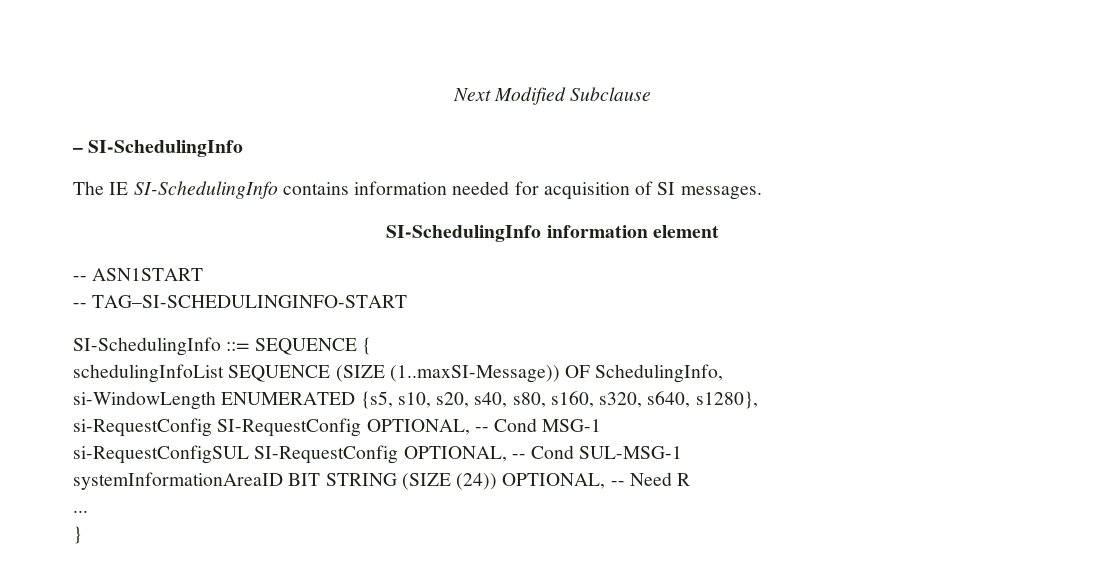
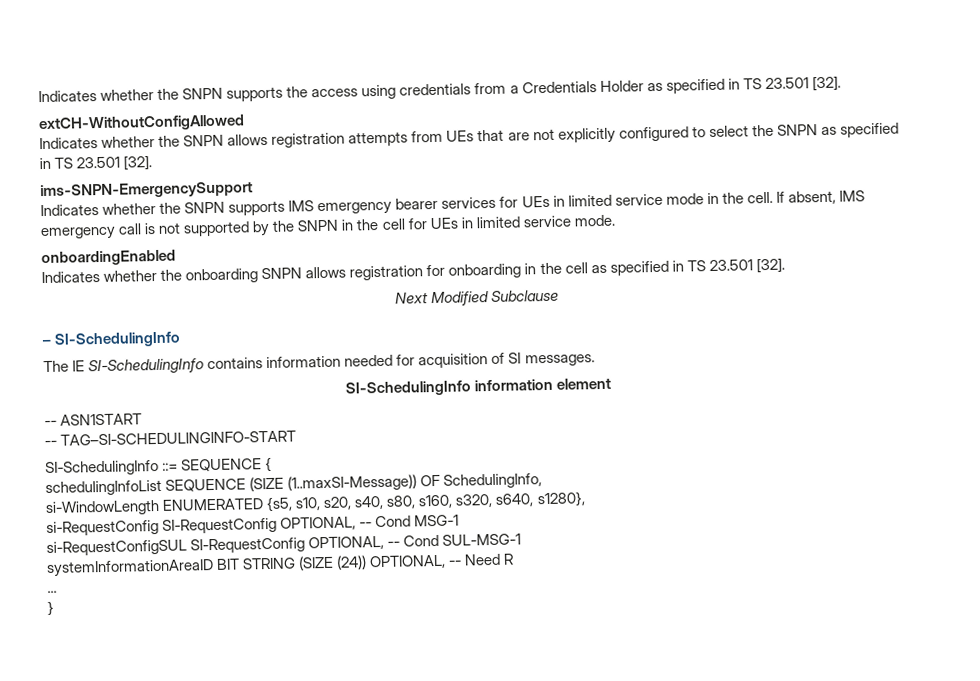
+ Indicates whether the SNPN supports the access using credentials from a Credentials Holder as specified in TS 23.501 [32].
+ extCH-WithoutConfigAllowed
+ Indicates whether the SNPN allows registration attempts from UEs that are not explicitly configured to select the SNPN as specified in TS 23.501 [32].
+ ims-SNPN-EmergencySupport
+ Indicates whether the SNPN supports IMS emergency bearer services for UEs in limited service mode in the cell. If absent, IMS emergency call is not supported by the SNPN in the cell for UEs in limited service mode.
+ onboardingEnabled
+ Indicates whether the onboarding SNPN allows registration for onboarding in the cell as specified in TS 23.501 [32].

